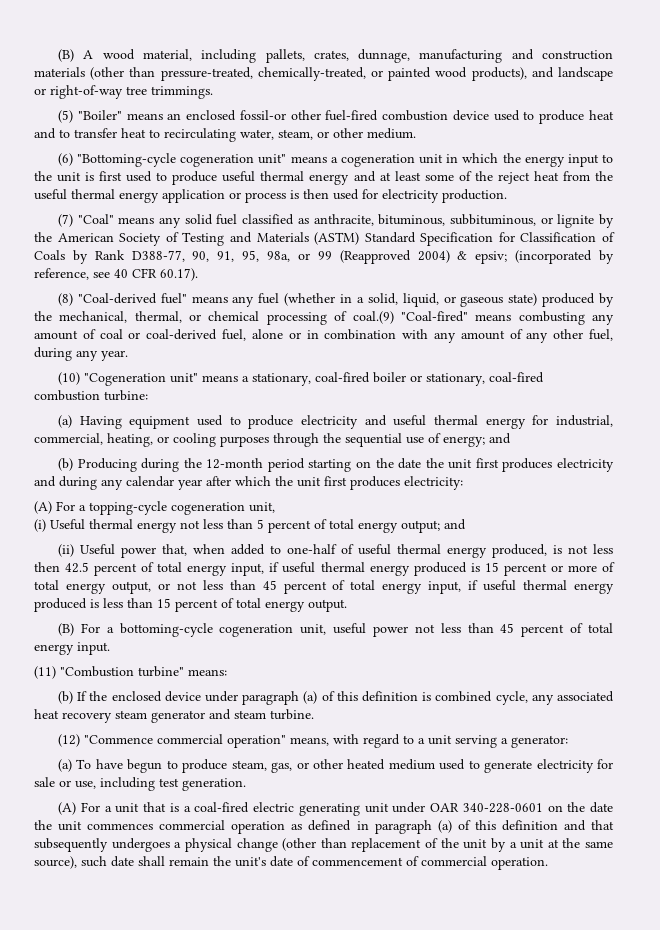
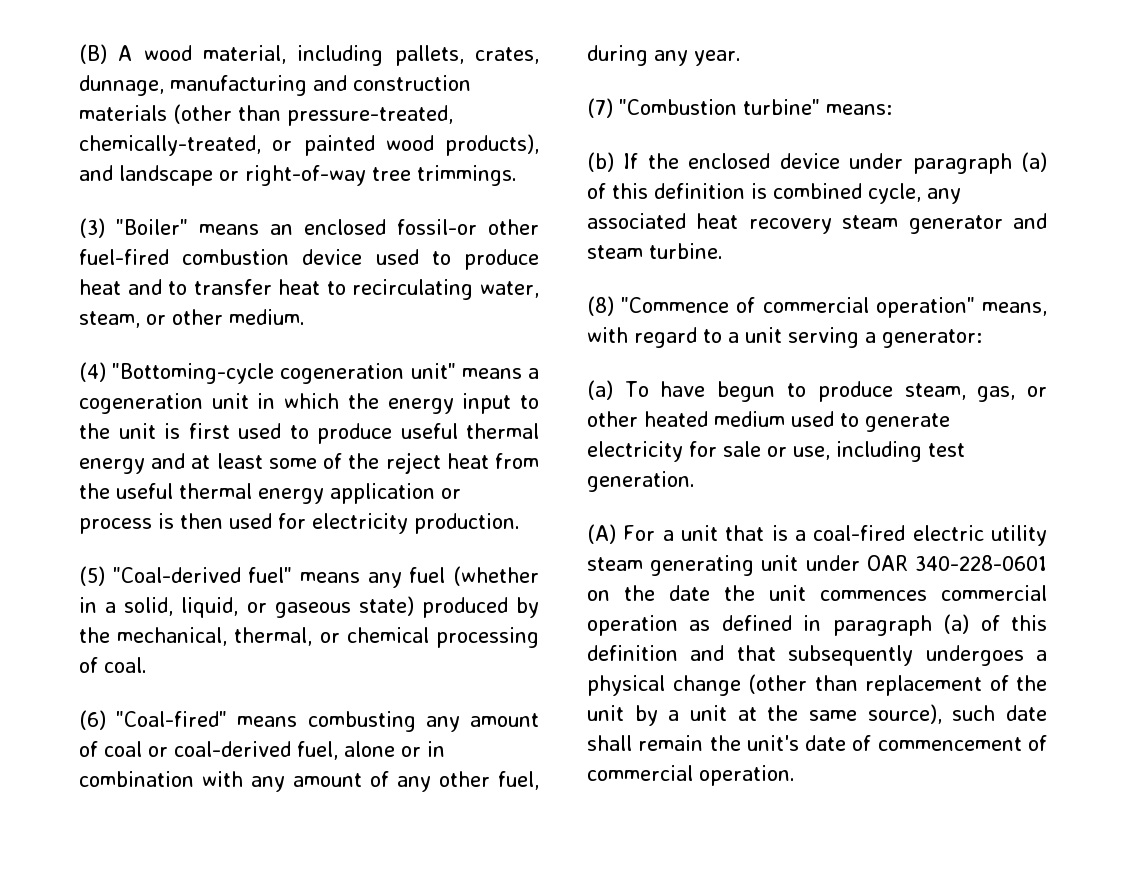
- (5) "Boiler" means an enclosed fossil-or other fuel-fired combustion device used to produce heat and to transfer heat to recirculating water, steam, or other medium.
+ (3) "Boiler" means an enclosed fossil-or other fuel-fired combustion device used to produce heat and to transfer heat to recirculating water, steam, or other medium.
- (6) "Bottoming-cycle cogeneration unit" means a cogeneration unit in which the energy input to the unit is first used to produce useful thermal energy and at least some of the reject heat from the useful thermal energy application or process is then used for electricity production.
+ (4) "Bottoming-cycle cogeneration unit" means a cogeneration unit in which the energy input to the unit is first used to produce useful thermal energy and at least some of the reject heat from the useful thermal energy application or process is then used for electricity production.
- (7) "Coal" means any solid fuel classified as anthracite, bituminous, subbituminous, or lignite by the American Society of Testing and Materials (ASTM) Standard Specification for Classification of Coals by Rank D388-77, 90, 91, 95, 98a, or 99 (Reapproved 2004) & epsiv; (incorporated by reference, see 40 CFR 60.17).
- (8) "Coal-derived fuel" means any fuel (whether in a solid, liquid, or gaseous state) produced by the mechanical, thermal, or chemical processing of coal.(9) "Coal-fired" means combusting any amount of coal or coal-derived fuel, alone or in combination with any amount of any other fuel, during any year.
+ (5) "Coal-derived fuel" means any fuel (whether in a solid, liquid, or gaseous state) produced by the mechanical, thermal, or chemical processing of coal.
+ (6) "Coal-fired" means combusting any amount of coal or coal-derived fuel, alone or in combination with any amount of any other fuel, during any year.
- (10) "Cogeneration unit" means a stationary, coal-fired boiler or stationary, coal-fired combustion turbine:
- (a) Having equipment used to produce electricity and useful thermal energy for industrial, commercial, heating, or cooling purposes through the sequential use of energy; and
- (b) Producing during the 12-month period starting on the date the unit first produces electricity and during any calendar year after which the unit first produces electricity:
- (A) For a topping-cycle cogeneration unit,
- (i) Useful thermal energy not less than 5 percent of total energy output; and
- (ii) Useful power that, when added to one-half of useful thermal energy produced, is not less then 42.5 percent of total energy input, if useful thermal energy produced is 15 percent or more of total energy output, or not less than 45 percent of total energy input, if useful thermal energy produced is less than 15 percent of total energy output.
- (B) For a bottoming-cycle cogeneration unit, useful power not less than 45 percent of total energy input.
- (11) "Combustion turbine" means:
+ (7) "Combustion turbine" means:
- (12) "Commence commercial operation" means, with regard to a unit serving a generator:
+ (8) "Commence of commercial operation" means, with regard to a unit serving a generator:
- (A) For a unit that is a coal-fired electric generating unit under OAR 340-228-0601 on the date the unit commences commercial operation as defined in paragraph (a) of this definition and that subsequently undergoes a physical change (other than replacement of the unit by a unit at the same source), such date shall remain the unit's date of commencement of commercial operation.
+ (A) For a unit that is a coal-fired electric utility steam generating unit under OAR 340-228-0601 on the date the unit commences commercial operation as defined in paragraph (a) of this definition and that subsequently undergoes a physical change (other than replacement of the unit by a unit at the same source), such date shall remain the unit's date of commencement of commercial operation.

